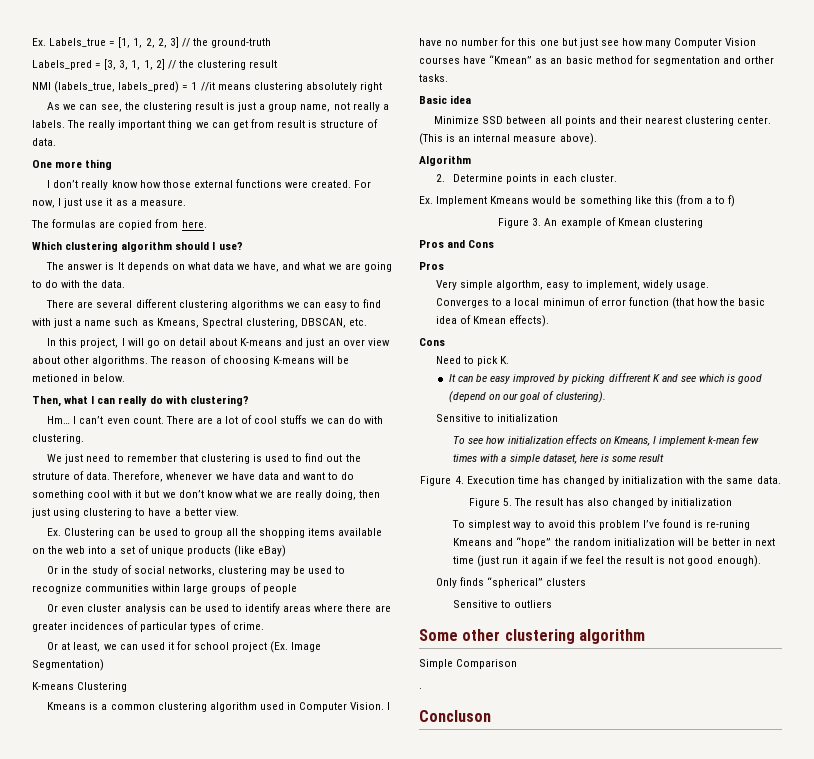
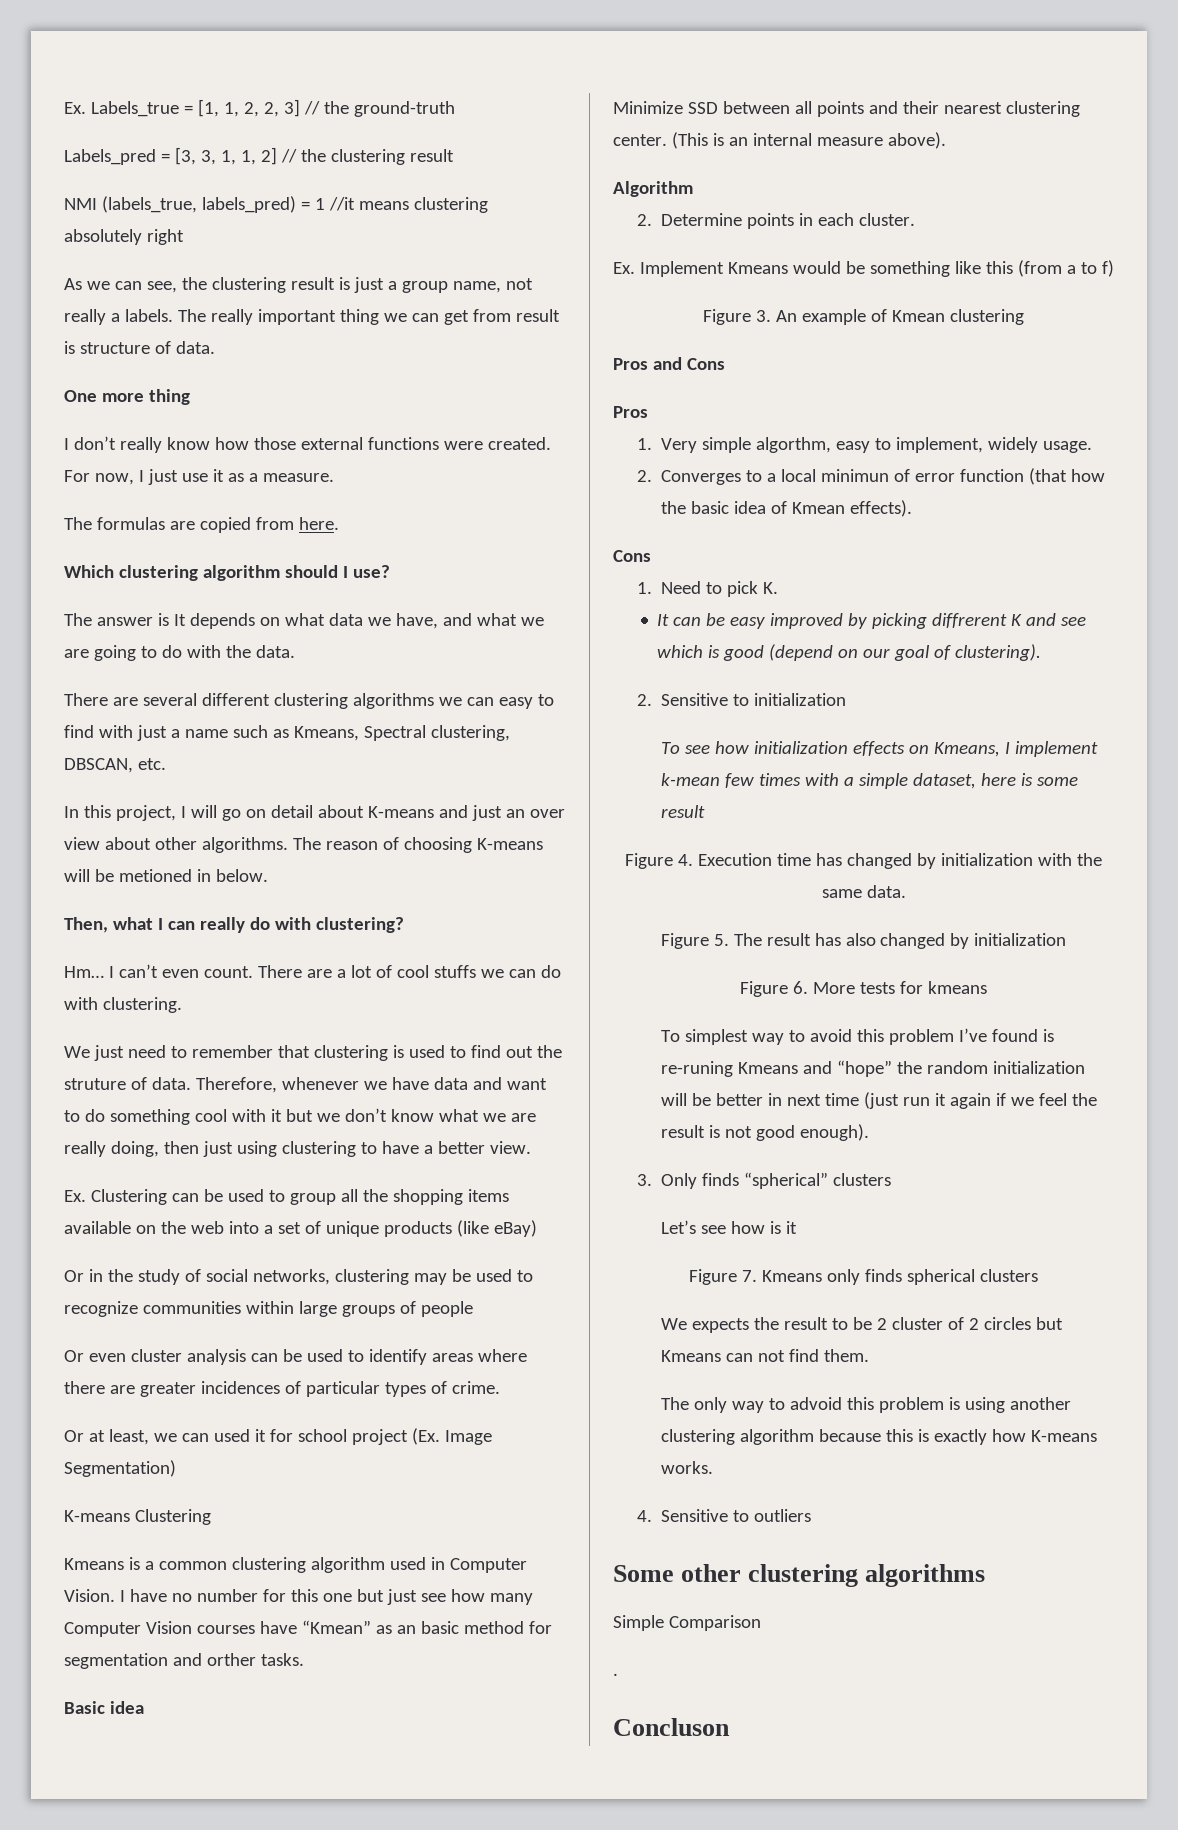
- Very simple algorthm, easy to implement, widely usage.
+ 1. Very simple algorthm, easy to implement, widely usage.
- Converges to a local minimun of error function (that how the basic idea of Kmean effects).
+ 2. Converges to a local minimun of error function (that how the basic idea of Kmean effects).
- Need to pick K.
+ 1. Need to pick K.
- Sensitive to initialization
+ 2. Sensitive to initialization
+ Figure 6. More tests for kmeans
- Only finds “spherical” clusters
+ 3. Only finds “spherical” clusters
- Sensitive to outliers
+ Let’s see how is it
+ Figure 7. Kmeans only finds spherical clusters
+ We expects the result to be 2 cluster of 2 circles but Kmeans can not find them.
+ The only way to advoid this problem is using another clustering algorithm because this is exactly how K-means works.
+ 4. Sensitive to outliers
- Some other clustering algorithm
+ Some other clustering algorithms

